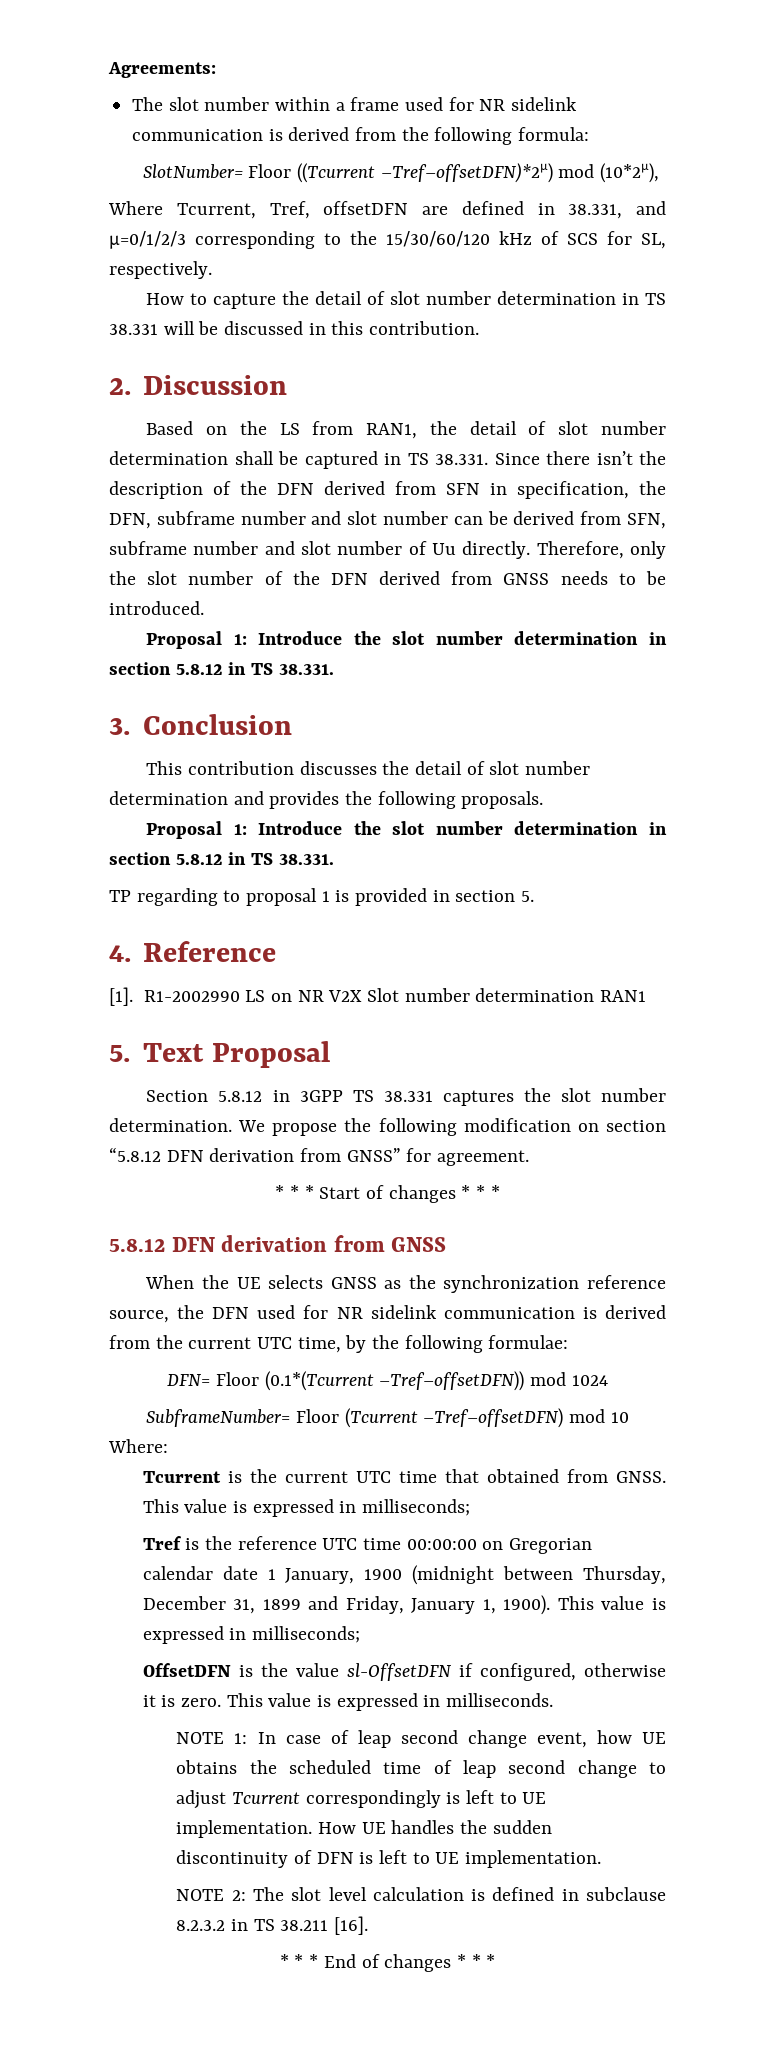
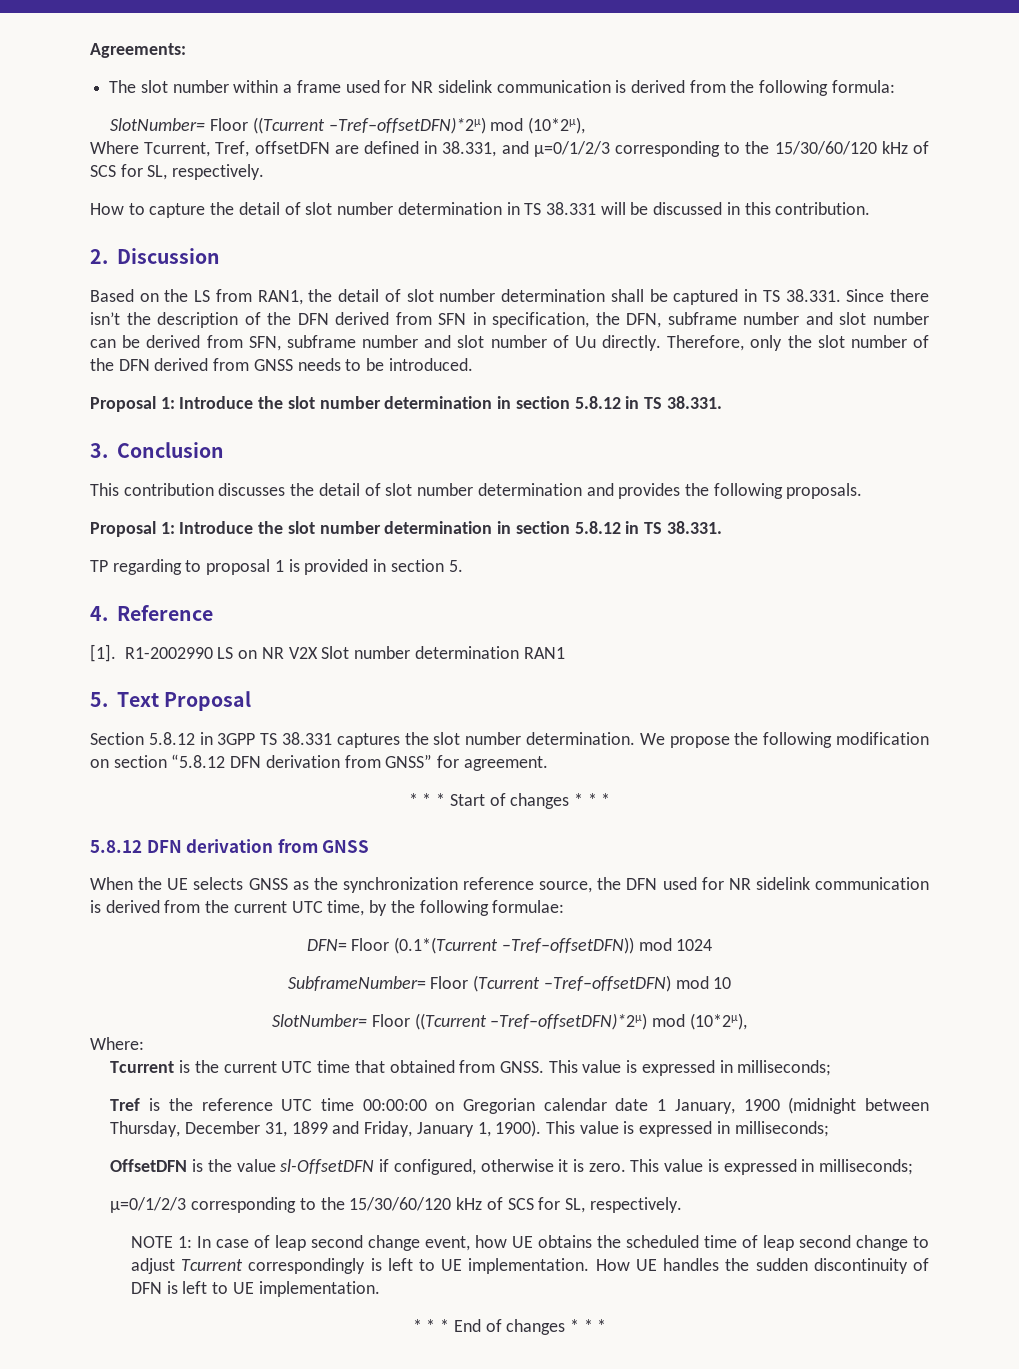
  SubframeNumber= Floor (Tcurrent –Tref–offsetDFN) mod 10
+ SlotNumber= Floor ((Tcurrent –Tref–offsetDFN)*2μ) mod (10*2μ),
- OffsetDFN is the value sl-OffsetDFN if configured, otherwise it is zero. This value is expressed in milliseconds.
+ OffsetDFN is the value sl-OffsetDFN if configured, otherwise it is zero. This value is expressed in milliseconds;
+ μ=0/1/2/3 corresponding to the 15/30/60/120 kHz of SCS for SL, respectively.
- NOTE 2: The slot level calculation is defined in subclause 8.2.3.2 in TS 38.211 [16].

